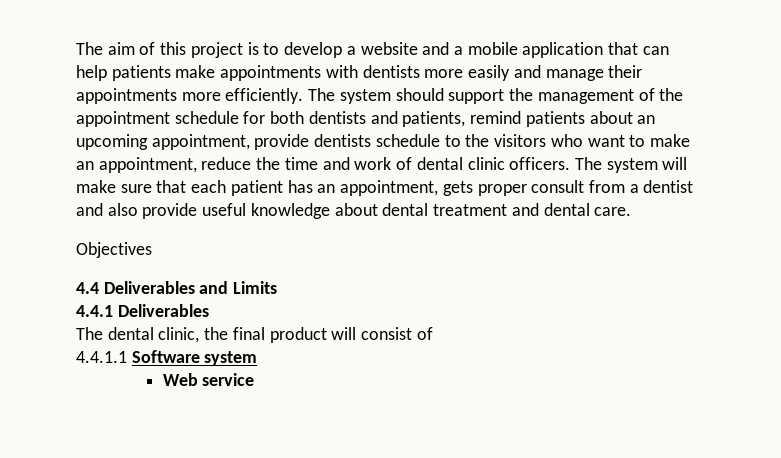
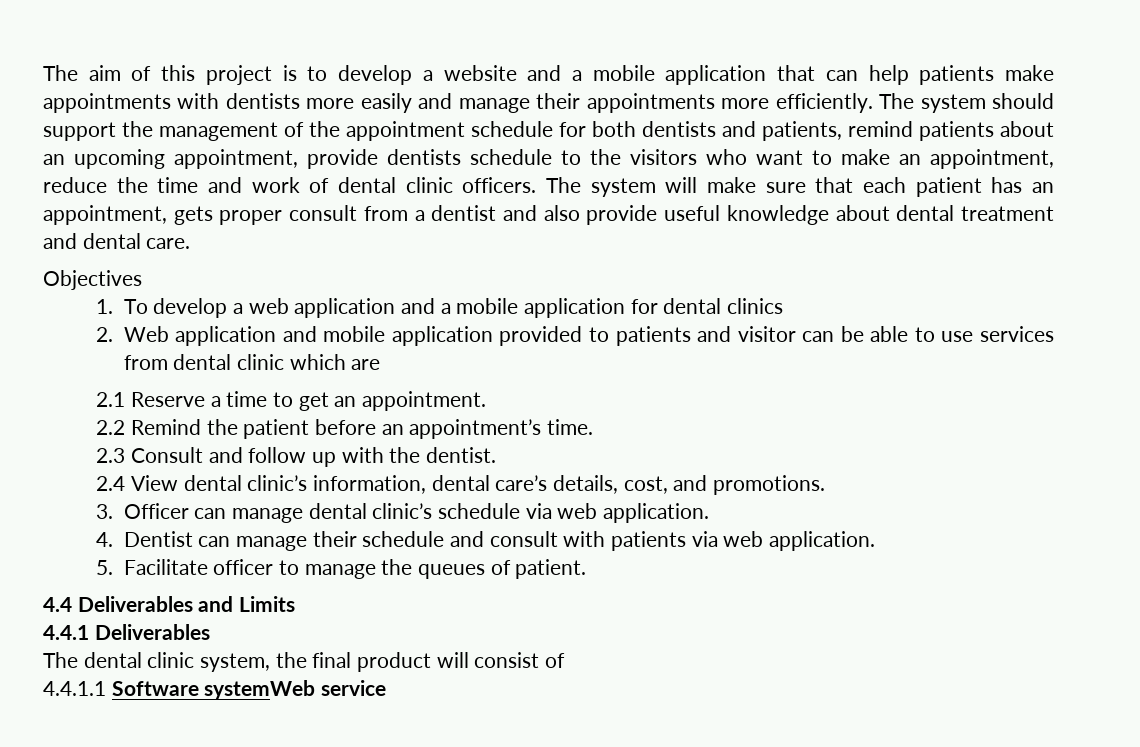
+ 1. To develop a web application and a mobile application for dental clinics
+ 2. Web application and mobile application provided to patients and visitor can be able to use services from dental clinic which are
+ 2.1 Reserve a time to get an appointment.
+ 2.2 Remind the patient before an appointment’s time.
+ 2.3 Consult and follow up with the dentist.
+ 2.4 View dental clinic’s information, dental care’s details, cost, and promotions.
+ 3. Officer can manage dental clinic’s schedule via web application.
+ 4. Dentist can manage their schedule and consult with patients via web application.
+ 5. Facilitate officer to manage the queues of patient.
- The dental clinic, the final product will consist of
+ The dental clinic system, the final product will consist of
- 4.4.1.1 Software system
- Web service
+ 4.4.1.1 Software systemWeb service

